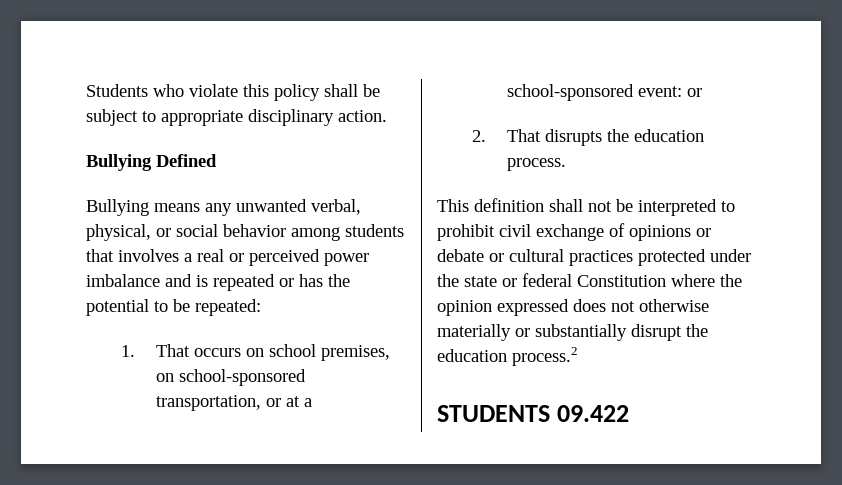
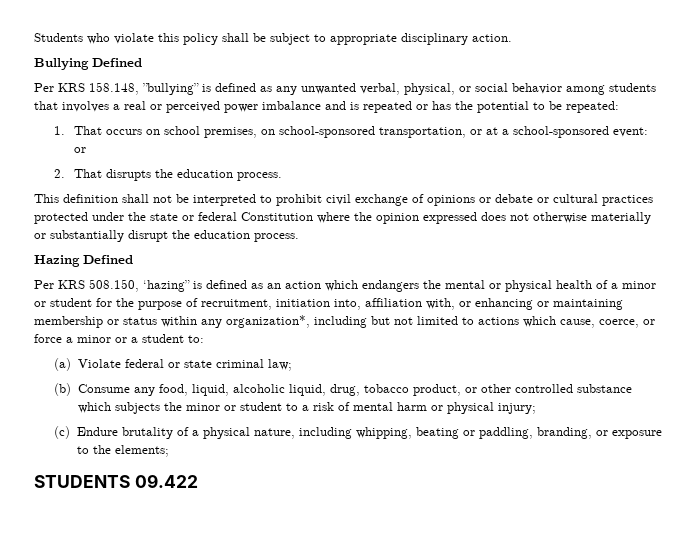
- Bullying means any unwanted verbal, physical, or social behavior among students that involves a real or perceived power imbalance and is repeated or has the potential to be repeated:
+ Per KRS 158.148, ”bullying” is defined as any unwanted verbal, physical, or social behavior among students that involves a real or perceived power imbalance and is repeated or has the potential to be repeated:
- This definition shall not be interpreted to prohibit civil exchange of opinions or debate or cultural practices protected under the state or federal Constitution where the opinion expressed does not otherwise materially or substantially disrupt the education process.2
+ This definition shall not be interpreted to prohibit civil exchange of opinions or debate or cultural practices protected under the state or federal Constitution where the opinion expressed does not otherwise materially or substantially disrupt the education process.
+ Hazing Defined
+ Per KRS 508.150, ‘hazing” is defined as an action which endangers the mental or physical health of a minor or student for the purpose of recruitment, initiation into, affiliation with, or enhancing or maintaining membership or status within any organization*, including but not limited to actions which cause, coerce, or force a minor or a student to:
+ (a) Violate federal or state criminal law;
+ (b) Consume any food, liquid, alcoholic liquid, drug, tobacco product, or other controlled substance which subjects the minor or student to a risk of mental harm or physical injury;
+ (c) Endure brutality of a physical nature, including whipping, beating or paddling, branding, or exposure to the elements;

